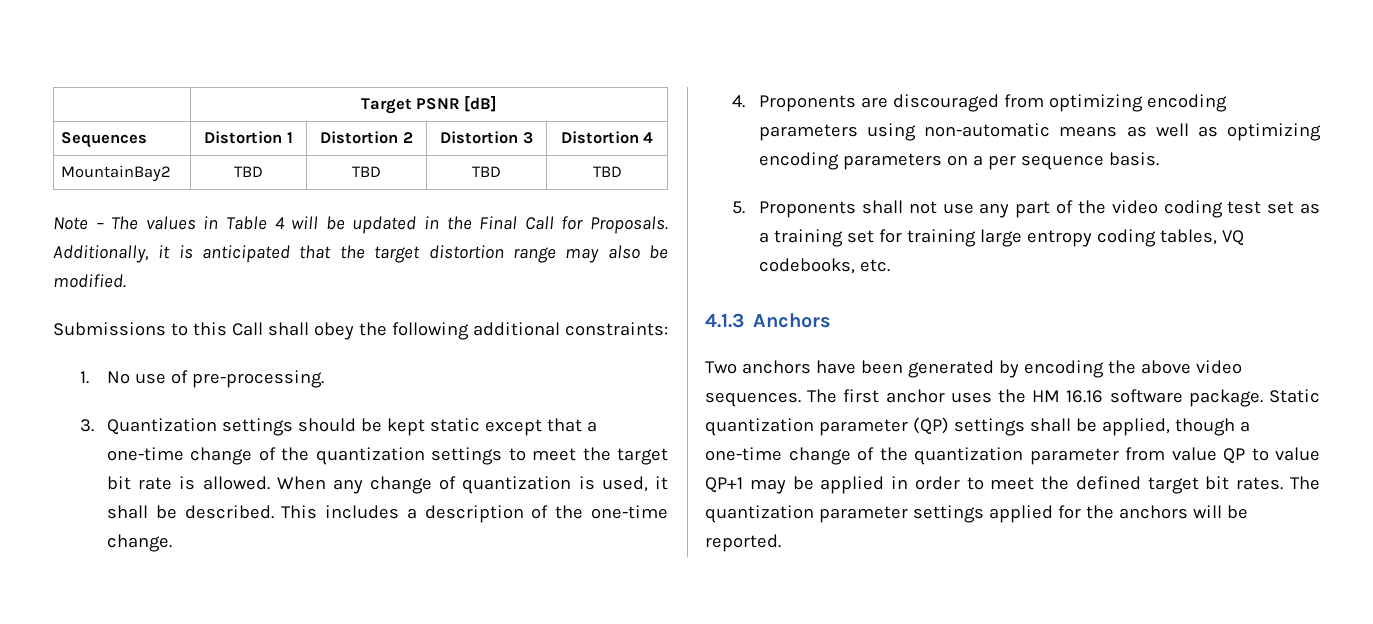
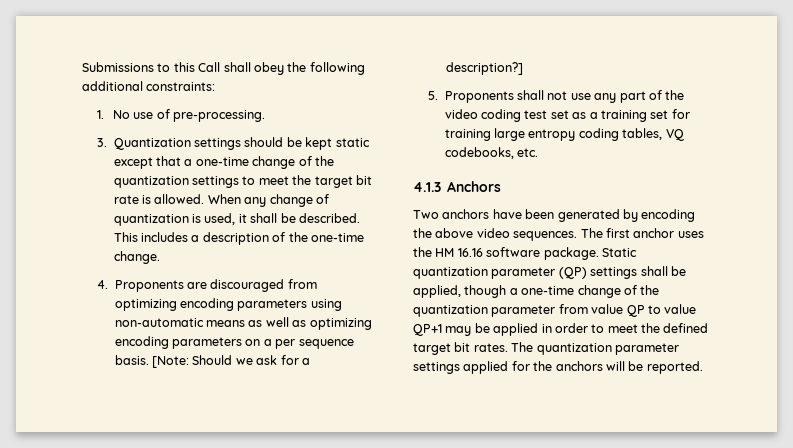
- | Target PSNR [dB]
- Sequences | Distortion 1 | Distortion 2 | Distortion 3 | Distortion 4
- MountainBay2 | TBD | TBD | TBD | TBD
- Note – The values in Table 4 will be updated in the Final Call for Proposals. Additionally, it is anticipated that the target distortion range may also be modified.
+ [Note: Should we ask for a description?]

